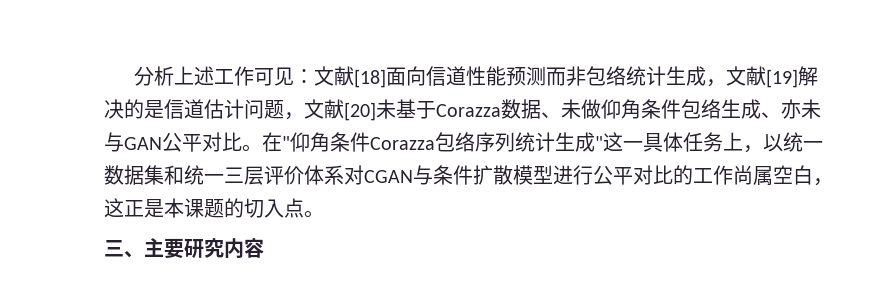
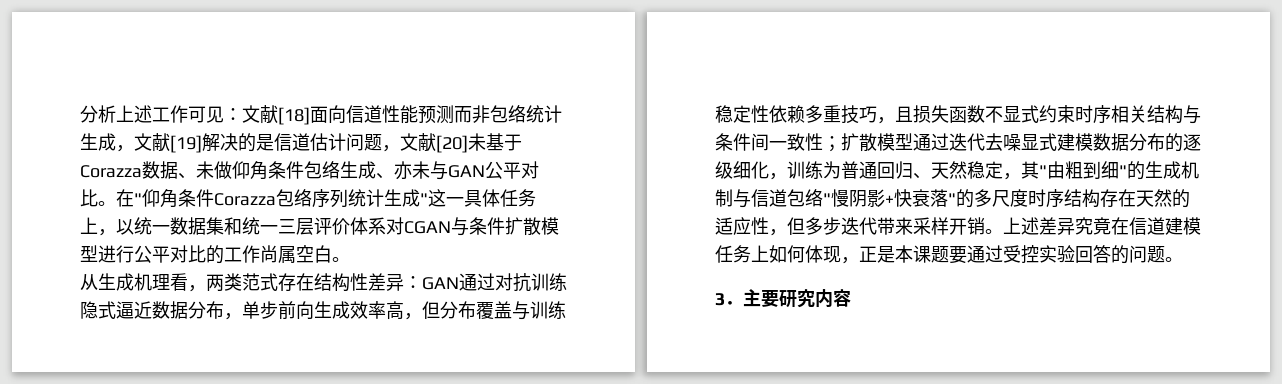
- 在"仰角条件Corazza包络序列统计生成"这一具体任务上，以统一数据集和统一三层评价体系对CGAN与条件扩散模型进行公平对比的工作尚属空白，这正是本课题的切入点。
- 三、主要研究内容
+ 在"仰角条件Corazza包络序列统计生成"这一具体任务上，以统一数据集和统一三层评价体系对CGAN与条件扩散模型进行公平对比的工作尚属空白。
+ 从生成机理看，两类范式存在结构性差异：GAN通过对抗训练隐式逼近数据分布，单步前向生成效率高，但分布覆盖与训练稳定性依赖多重技巧，且损失函数不显式约束时序相关结构与条件间一致性；扩散模型通过迭代去噪显式建模数据分布的逐级细化，训练为普通回归、天然稳定，其"由粗到细"的生成机制与信道包络"慢阴影+快衰落"的多尺度时序结构存在天然的适应性，但多步迭代带来采样开销。上述差异究竟在信道建模任务上如何体现，正是本课题要通过受控实验回答的问题。
+ 3．主要研究内容

